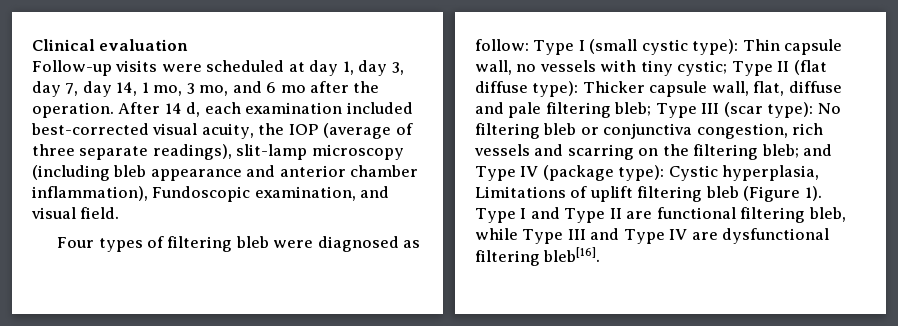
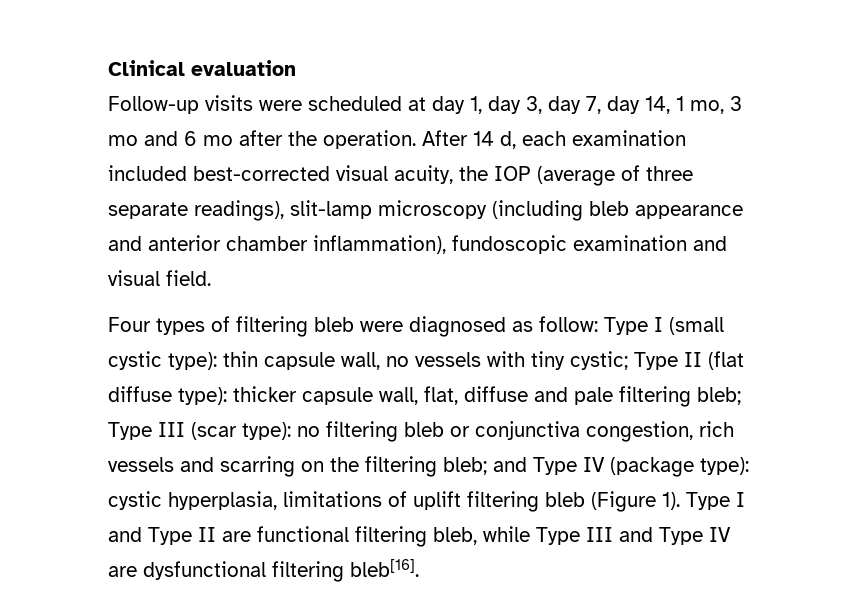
- Follow-up visits were scheduled at day 1, day 3, day 7, day 14, 1 mo, 3 mo, and 6 mo after the operation.
+ Follow-up visits were scheduled at day 1, day 3, day 7, day 14, 1 mo, 3 mo and 6 mo after the operation.
- After 14 d, each examination included best-corrected visual acuity, the IOP (average of three separate readings), slit-lamp microscopy (including bleb appearance and anterior chamber inflammation), Fundoscopic examination, and visual field.
+ After 14 d, each examination included best-corrected visual acuity, the IOP (average of three separate readings), slit-lamp microscopy (including bleb appearance and anterior chamber inflammation), fundoscopic examination and visual field.
- Thin capsule wall, no vessels with tiny cystic;
+ thin capsule wall, no vessels with tiny cystic;
- Thicker capsule wall, flat, diffuse and pale filtering bleb;
+ thicker capsule wall, flat, diffuse and pale filtering bleb;
- No filtering bleb or conjunctiva congestion, rich vessels and scarring on the filtering bleb;
+ no filtering bleb or conjunctiva congestion, rich vessels and scarring on the filtering bleb;
- Cystic hyperplasia, Limitations of uplift filtering bleb (Figure 1).
+ cystic hyperplasia, limitations of uplift filtering bleb (Figure 1).

